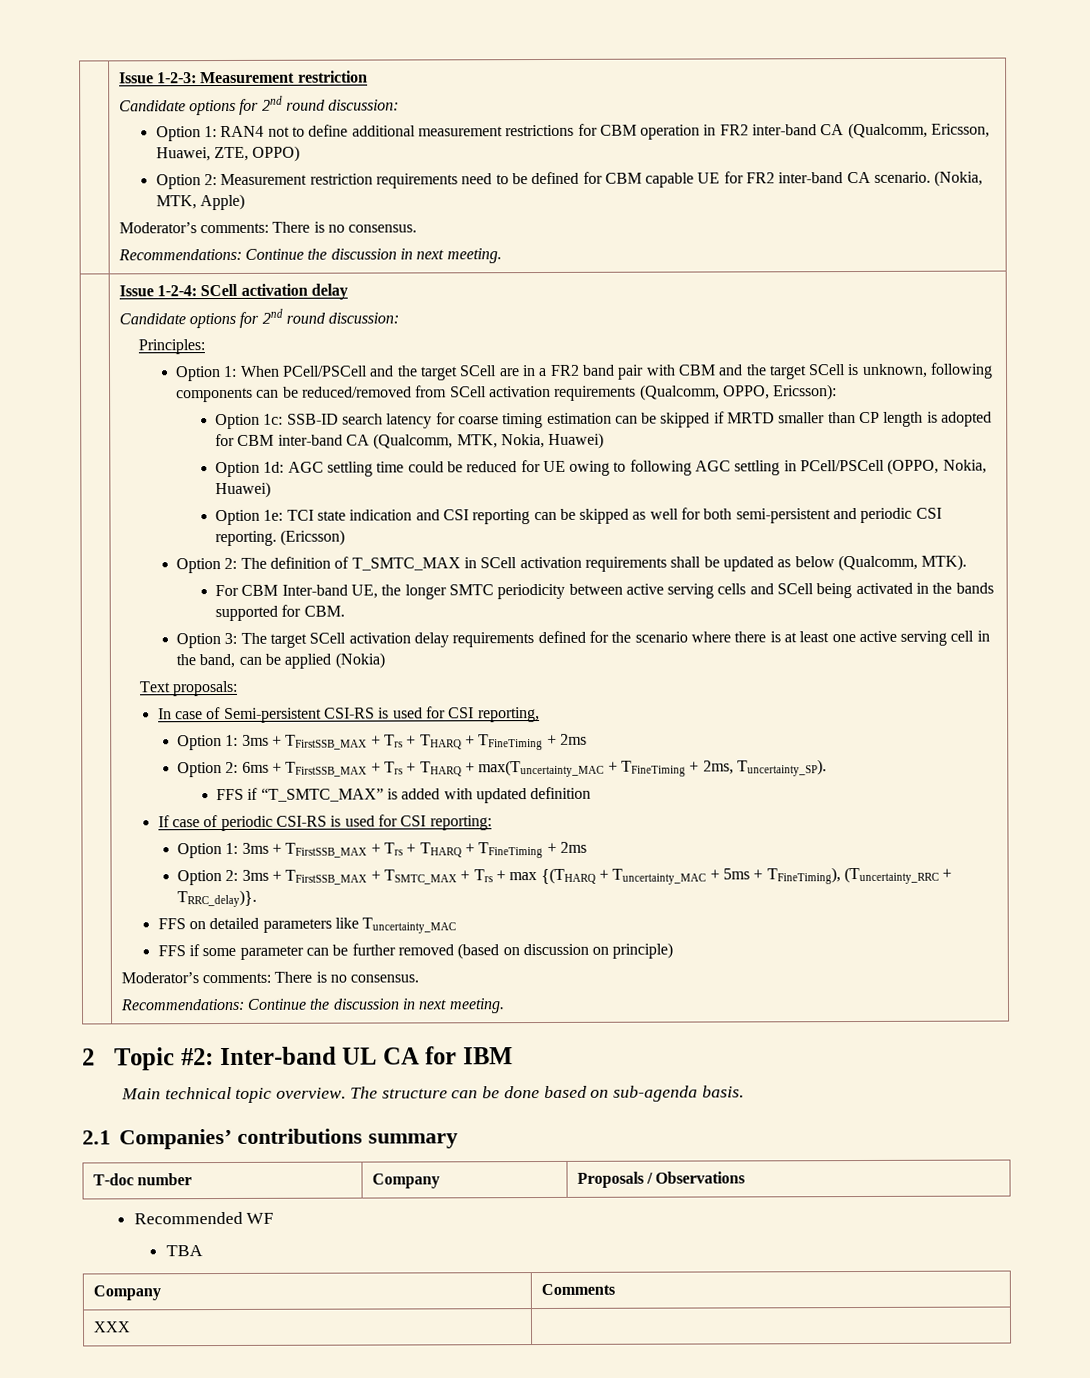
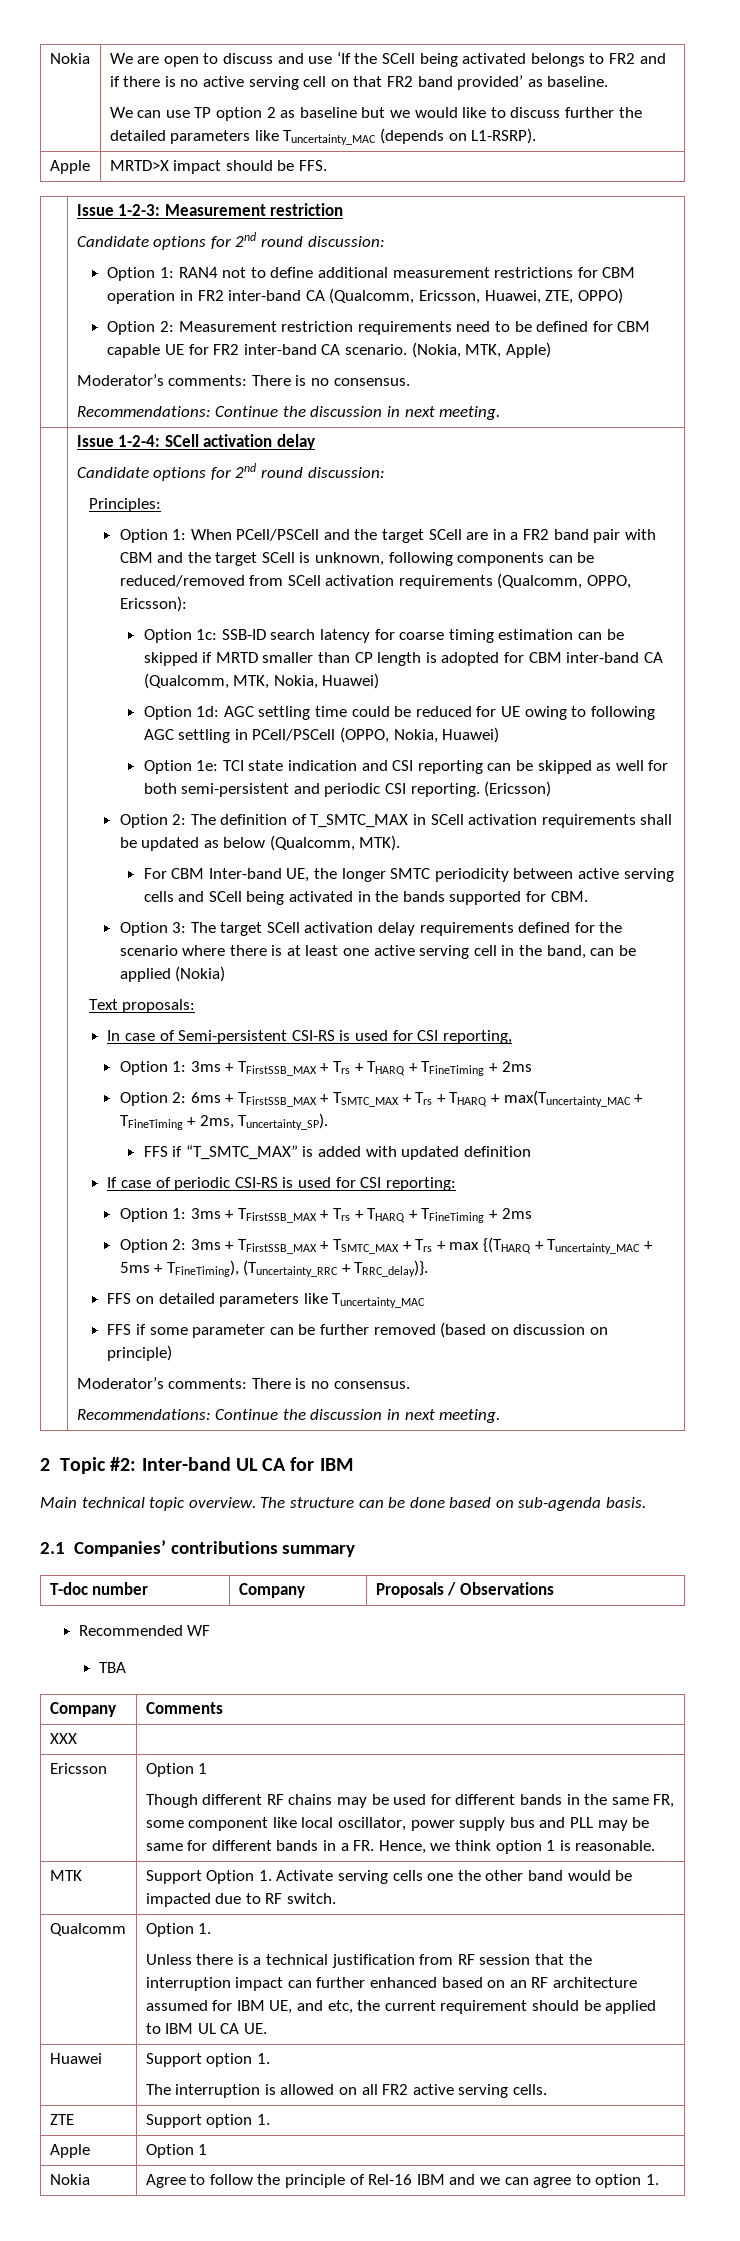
+ Nokia | We are open to discuss and use ‘If the SCell being activated belongs to FR2 and if there is no active serving cell on that FR2 band provided’ as baseline.
+ We can use TP option 2 as baseline but we would like to discuss further the detailed parameters like Tuncertainty_MAC (depends on L1-RSRP).
+ Apple | MRTD>X impact should be FFS.
- Option 2: 6ms + TFirstSSB_MAX + Trs + THARQ + max(Tuncertainty_MAC + TFineTiming + 2ms, Tuncertainty_SP).
+ Option 2: 6ms + TFirstSSB_MAX + TSMTC_MAX + Trs + THARQ + max(Tuncertainty_MAC + TFineTiming + 2ms, Tuncertainty_SP).
+ Ericsson | Option 1
+ Though different RF chains may be used for different bands in the same FR, some component like local oscillator, power supply bus and PLL may be same for different bands in a FR. Hence, we think option 1 is reasonable.
+ MTK | Support Option 1. Activate serving cells one the other band would be impacted due to RF switch.
+ Qualcomm | Option 1.
+ Unless there is a technical justification from RF session that the interruption impact can further enhanced based on an RF architecture assumed for IBM UE, and etc, the current requirement should be applied to IBM UL CA UE.
+ Huawei | Support option 1.
+ The interruption is allowed on all FR2 active serving cells.
+ ZTE | Support option 1.
+ Apple | Option 1
+ Nokia | Agree to follow the principle of Rel-16 IBM and we can agree to option 1.

